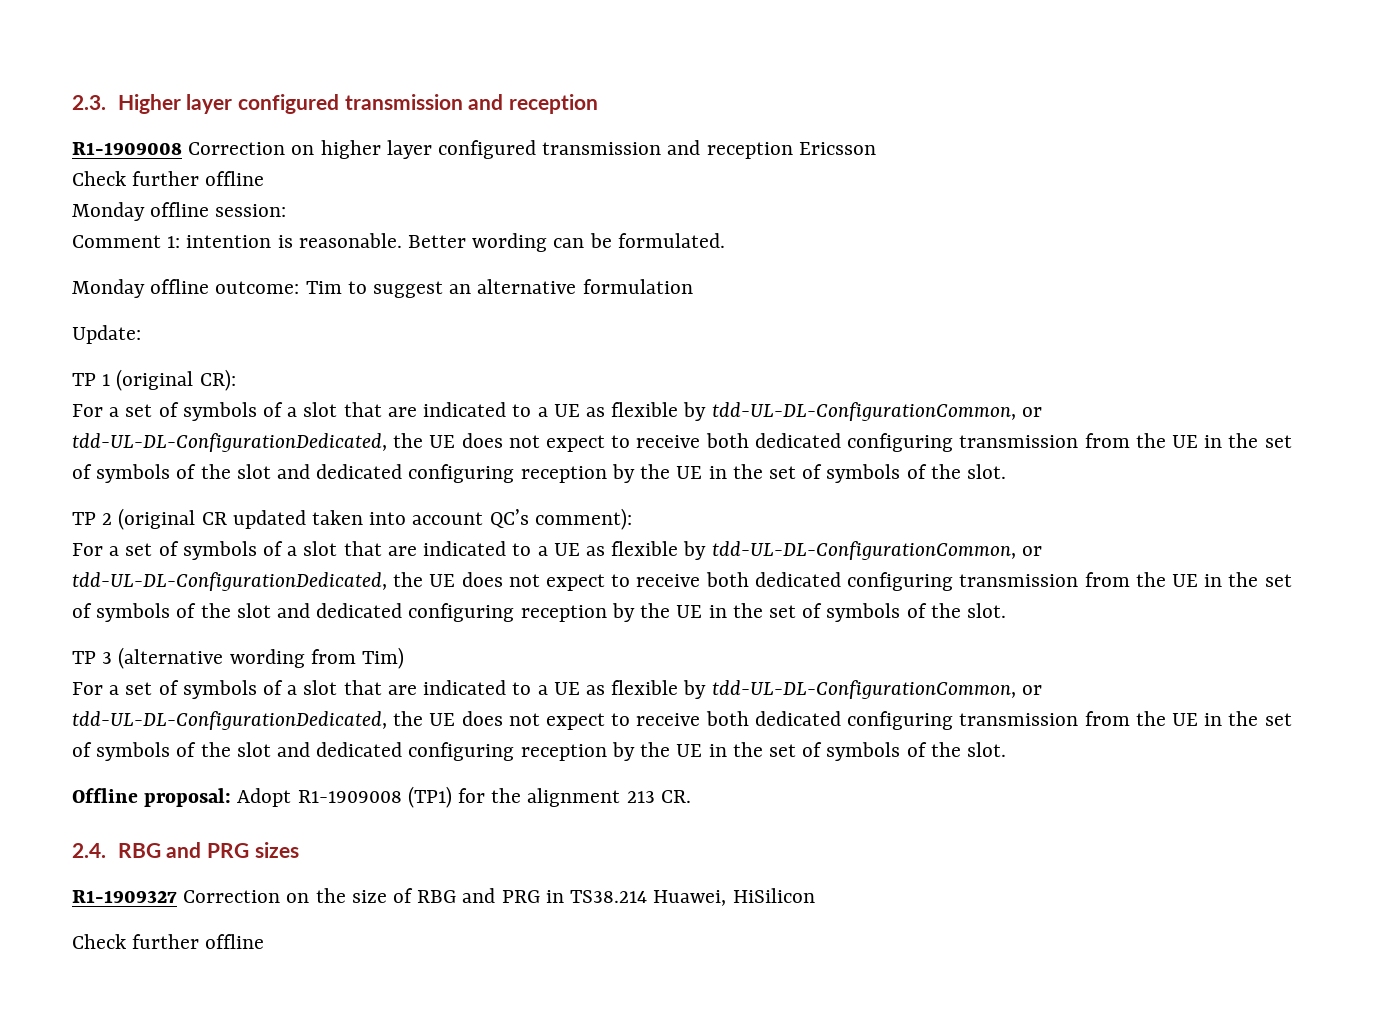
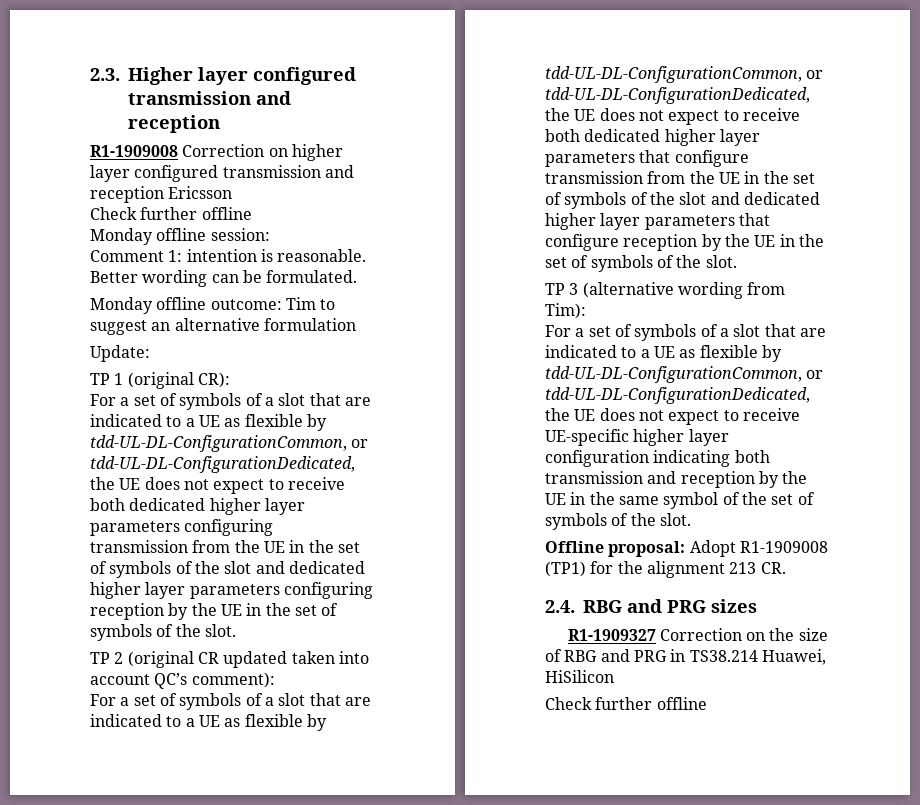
  TP 1 (original CR):
- For a set of symbols of a slot that are indicated to a UE as flexible by tdd-UL-DL-ConfigurationCommon, or tdd-UL-DL-ConfigurationDedicated, the UE does not expect to receive both dedicated configuring transmission from the UE in the set of symbols of the slot and dedicated configuring reception by the UE in the set of symbols of the slot.
+ For a set of symbols of a slot that are indicated to a UE as flexible by tdd-UL-DL-ConfigurationCommon, or tdd-UL-DL-ConfigurationDedicated, the UE does not expect to receive both dedicated higher layer parameters configuring transmission from the UE in the set of symbols of the slot and dedicated higher layer parameters configuring reception by the UE in the set of symbols of the slot.
  TP 2 (original CR updated taken into account QC’s comment):
- For a set of symbols of a slot that are indicated to a UE as flexible by tdd-UL-DL-ConfigurationCommon, or tdd-UL-DL-ConfigurationDedicated, the UE does not expect to receive both dedicated configuring transmission from the UE in the set of symbols of the slot and dedicated configuring reception by the UE in the set of symbols of the slot.
+ For a set of symbols of a slot that are indicated to a UE as flexible by tdd-UL-DL-ConfigurationCommon, or tdd-UL-DL-ConfigurationDedicated, the UE does not expect to receive both dedicated higher layer parameters that configure transmission from the UE in the set of symbols of the slot and dedicated higher layer parameters that configure reception by the UE in the set of symbols of the slot.
- TP 3 (alternative wording from Tim)
- For a set of symbols of a slot that are indicated to a UE as flexible by tdd-UL-DL-ConfigurationCommon, or tdd-UL-DL-ConfigurationDedicated, the UE does not expect to receive both dedicated configuring transmission from the UE in the set of symbols of the slot and dedicated configuring reception by the UE in the set of symbols of the slot.
+ TP 3 (alternative wording from Tim):
+ For a set of symbols of a slot that are indicated to a UE as flexible by tdd-UL-DL-ConfigurationCommon, or tdd-UL-DL-ConfigurationDedicated, the UE does not expect to receive UE-specific higher layer configuration indicating both transmission and reception by the UE in the same symbol of the set of symbols of the slot.

